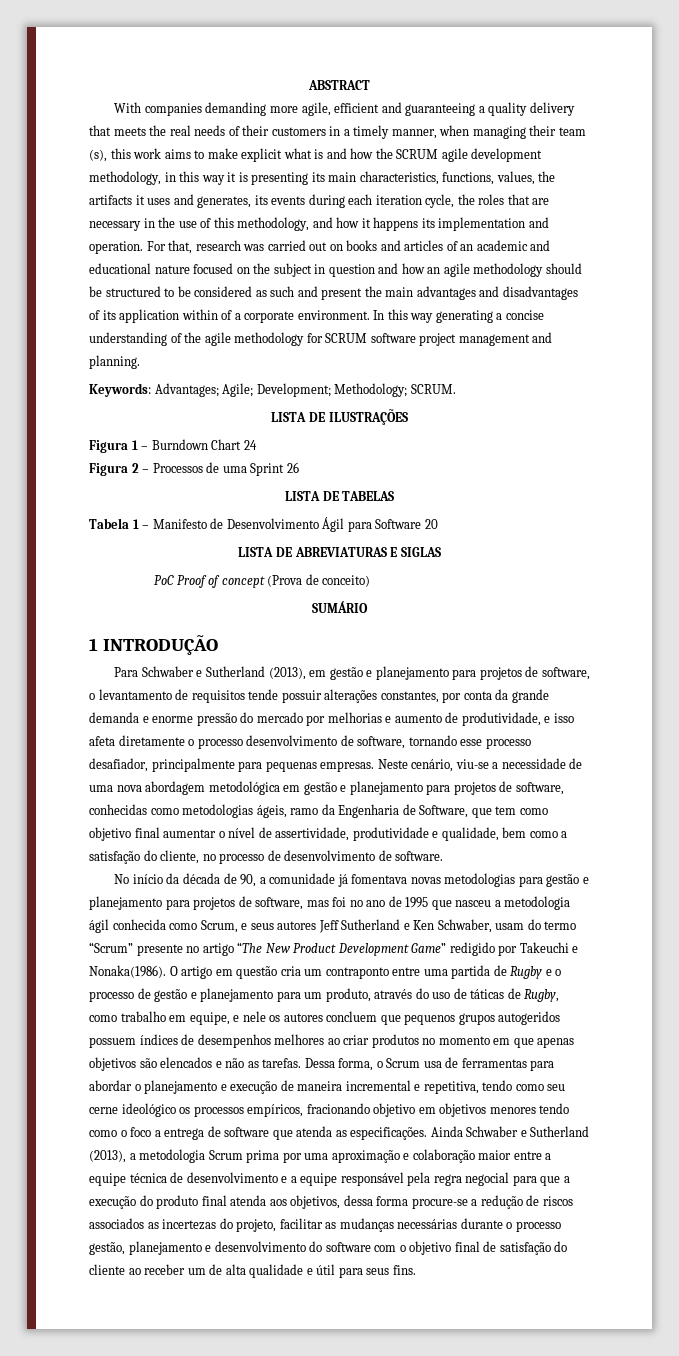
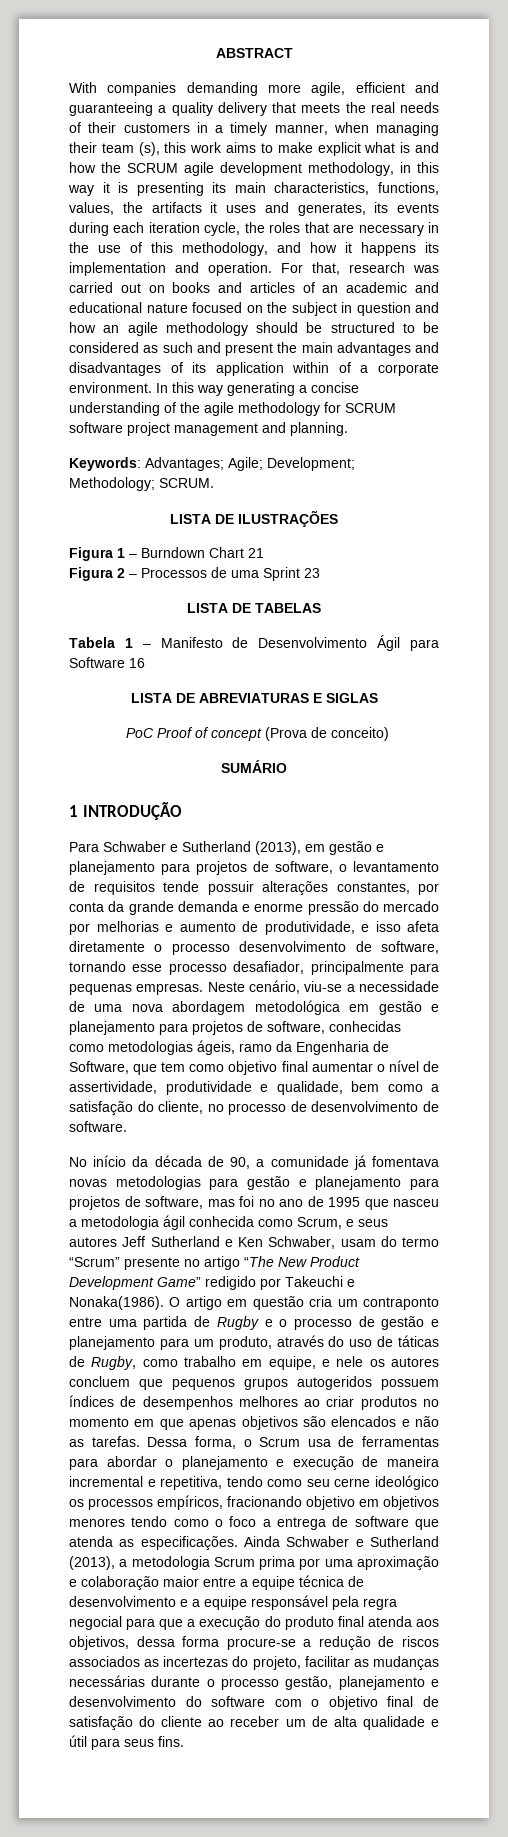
- Figura 1 – Burndown Chart 24
+ Figura 1 – Burndown Chart 21
- Figura 2 – Processos de uma Sprint 26
+ Figura 2 – Processos de uma Sprint 23
- Tabela 1 – Manifesto de Desenvolvimento Ágil para Software 20
+ Tabela 1 – Manifesto de Desenvolvimento Ágil para Software 16

